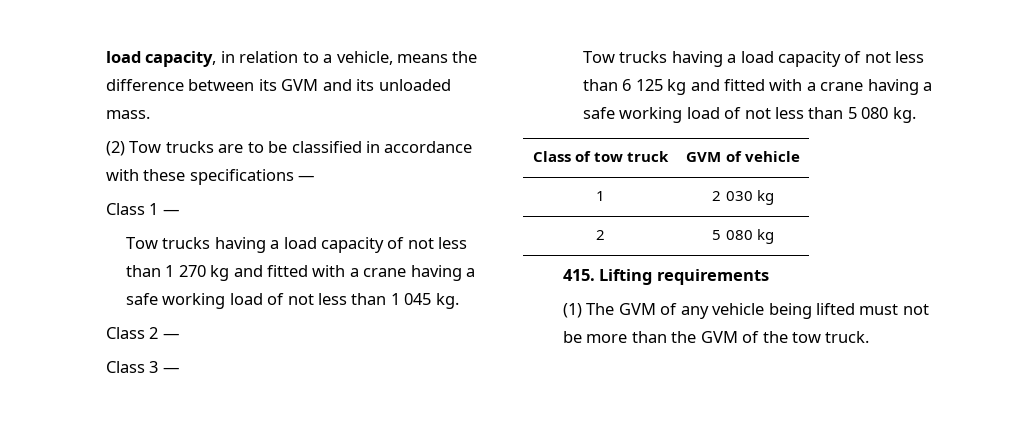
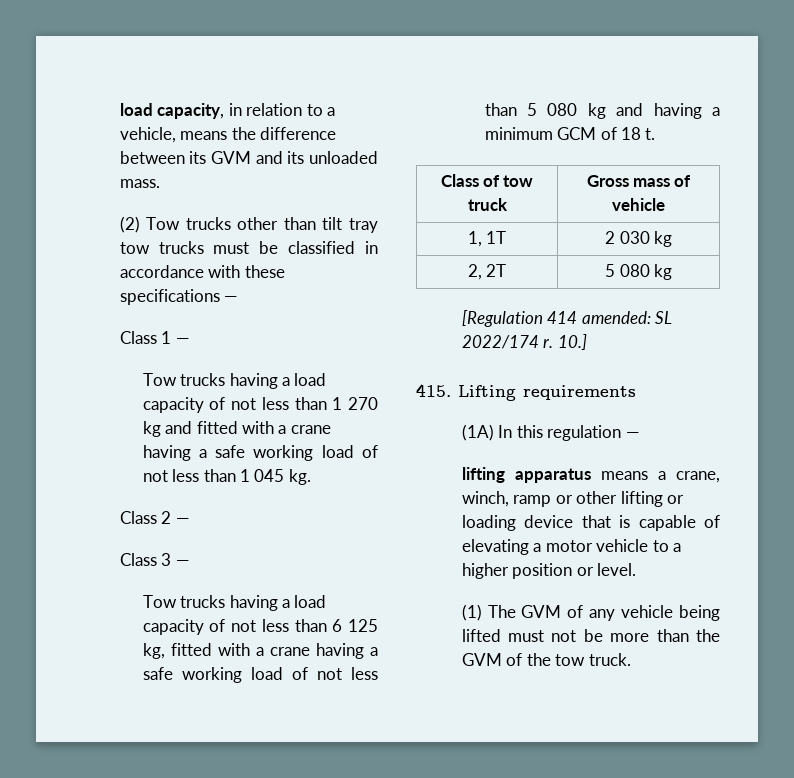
- (2) Tow trucks are to be classified in accordance with these specifications —
+ (2) Tow trucks other than tilt tray tow trucks must be classified in accordance with these specifications —
- Tow trucks having a load capacity of not less than 6 125 kg and fitted with a crane having a safe working load of not less than 5 080 kg.
+ Tow trucks having a load capacity of not less than 6 125 kg, fitted with a crane having a safe working load of not less than 5 080 kg and having a minimum GCM of 18 t.
- Class of tow truck | GVM of vehicle
+ Class of tow truck | Gross mass of vehicle
- 1 | 2 030 kg
+ 1, 1T | 2 030 kg
- 2 | 5 080 kg
+ 2, 2T | 5 080 kg
+ [Regulation 414 amended: SL 2022/174 r. 10.]
  415. Lifting requirements
+ (1A) In this regulation —
+ lifting apparatus means a crane, winch, ramp or other lifting or loading device that is capable of elevating a motor vehicle to a higher position or level.

